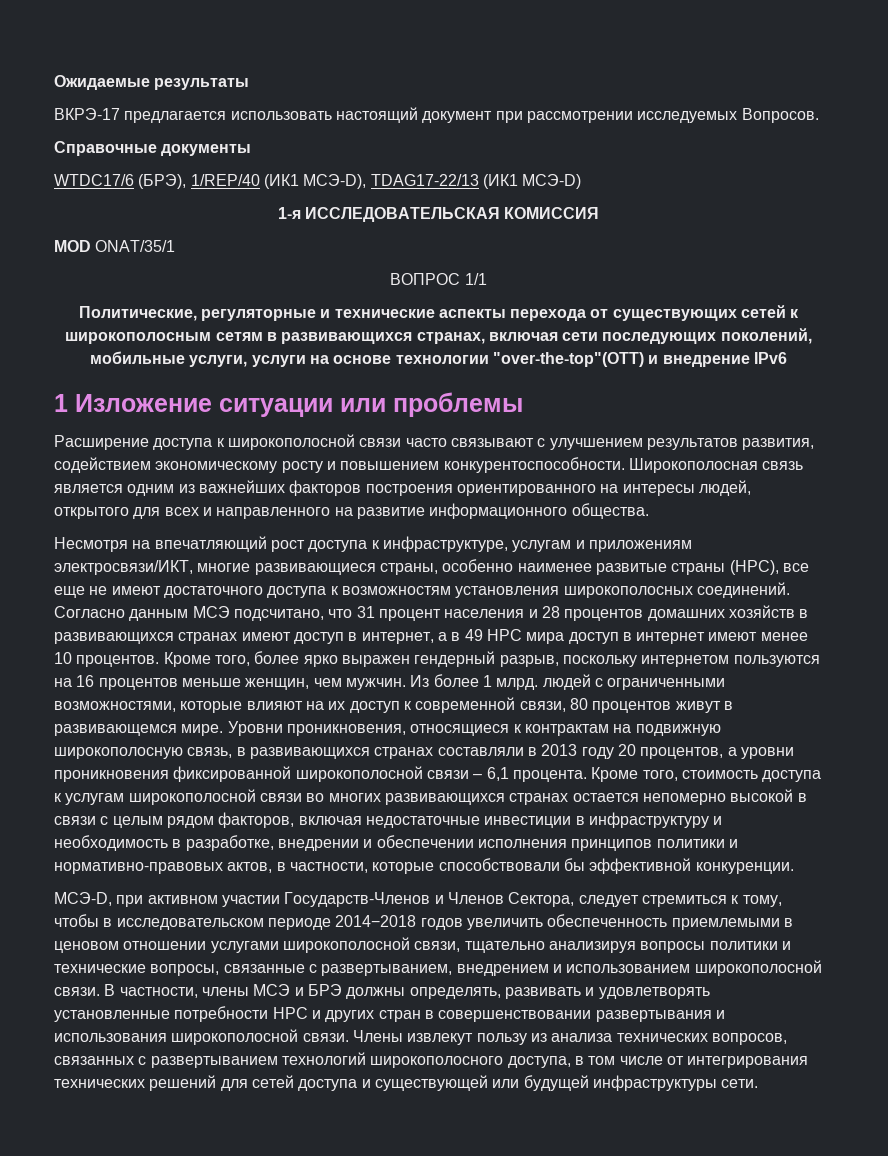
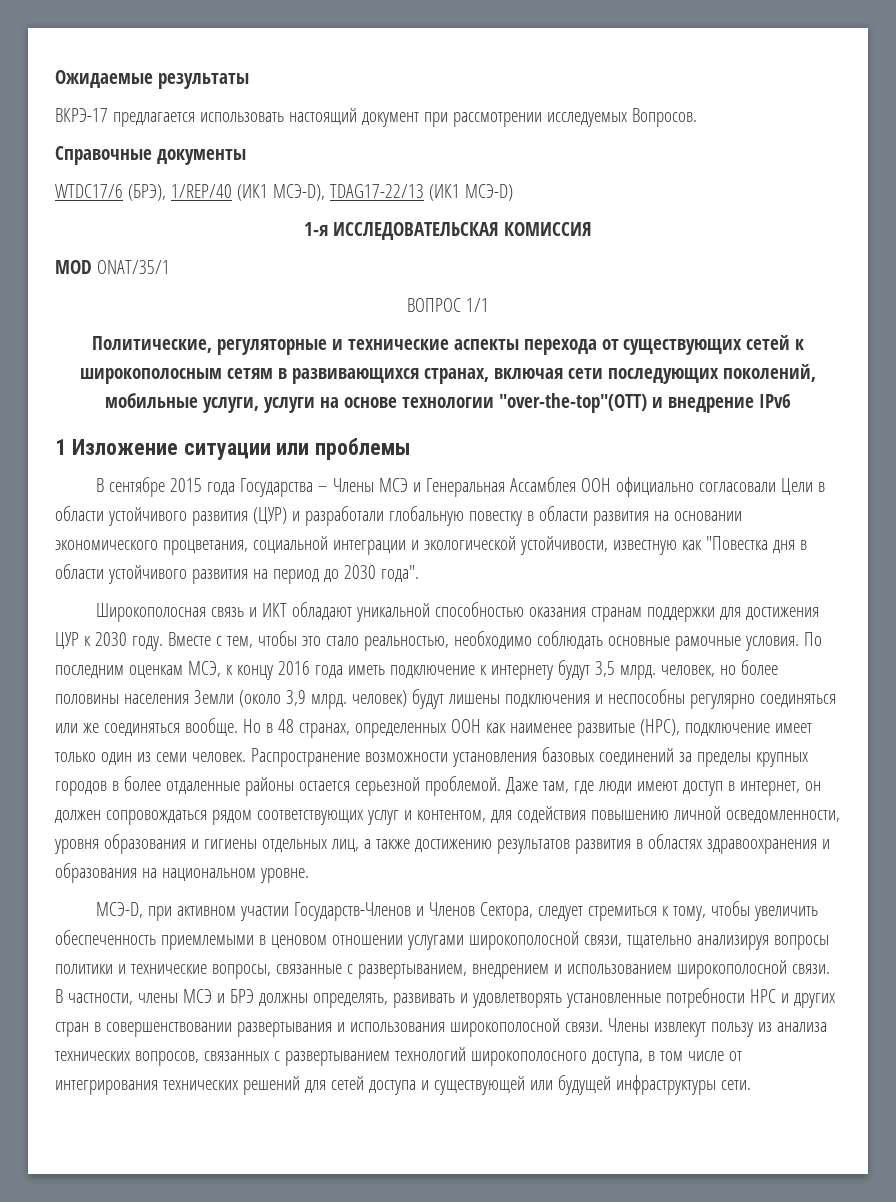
- Расширение доступа к широкополосной связи часто связывают с улучшением результатов развития, содействием экономическому росту и повышением конкурентоспособности. Широкополосная связь является одним из важнейших факторов построения ориентированного на интересы людей, открытого для всех и направленного на развитие информационного общества.
- Несмотря на впечатляющий рост доступа к инфраструктуре, услугам и приложениям электросвязи/ИКТ, многие развивающиеся страны, особенно наименее развитые страны (НРС), все еще не имеют достаточного доступа к возможностям установления широкополосных соединений. Согласно данным МСЭ подсчитано, что 31 процент населения и 28 процентов домашних хозяйств в развивающихся странах имеют доступ в интернет, а в 49 НРС мира доступ в интернет имеют менее 10 процентов. Кроме того, более ярко выражен гендерный разрыв, поскольку интернетом пользуются на 16 процентов меньше женщин, чем мужчин. Из более 1 млрд. людей с ограниченными возможностями, которые влияют на их доступ к современной связи, 80 процентов живут в развивающемся мире. Уровни проникновения, относящиеся к контрактам на подвижную широкополосную связь, в развивающихся странах составляли в 2013 году 20 процентов, а уровни проникновения фиксированной широкополосной связи – 6,1 процента. Кроме того, стоимость доступа к услугам широкополосной связи во многих развивающихся странах остается непомерно высокой в связи с целым рядом факторов, включая недостаточные инвестиции в инфраструктуру и необходимость в разработке, внедрении и обеспечении исполнения принципов политики и нормативно-правовых актов, в частности, которые способствовали бы эффективной конкуренции.
+ В сентябре 2015 года Государства – Члены МСЭ и Генеральная Ассамблея ООН официально согласовали Цели в области устойчивого развития (ЦУР) и разработали глобальную повестку в области развития на основании экономического процветания, социальной интеграции и экологической устойчивости, известную как "Повестка дня в области устойчивого развития на период до 2030 года".
+ Широкополосная связь и ИКТ обладают уникальной способностью оказания странам поддержки для достижения ЦУР к 2030 году. Вместе с тем, чтобы это стало реальностью, необходимо соблюдать основные рамочные условия. По последним оценкам МСЭ, к концу 2016 года иметь подключение к интернету будут 3,5 млрд. человек, но более половины населения Земли (около 3,9 млрд. человек) будут лишены подключения и неспособны регулярно соединяться или же соединяться вообще. Но в 48 странах, определенных ООН как наименее развитые (НРС), подключение имеет только один из семи человек. Распространение возможности установления базовых соединений за пределы крупных городов в более отдаленные районы остается серьезной проблемой. Даже там, где люди имеют доступ в интернет, он должен сопровождаться рядом соответствующих услуг и контентом, для содействия повышению личной осведомленности, уровня образования и гигиены отдельных лиц, а также достижению результатов развития в областях здравоохранения и образования на национальном уровне.
- МСЭ-D, при активном участии Государств-Членов и Членов Сектора, следует стремиться к тому, чтобы в исследовательском периоде 2014−2018 годов увеличить обеспеченность приемлемыми в ценовом отношении услугами широкополосной связи, тщательно анализируя вопросы политики и технические вопросы, связанные с развертыванием, внедрением и использованием широкополосной связи.
+ МСЭ-D, при активном участии Государств-Членов и Членов Сектора, следует стремиться к тому, чтобы увеличить обеспеченность приемлемыми в ценовом отношении услугами широкополосной связи, тщательно анализируя вопросы политики и технические вопросы, связанные с развертыванием, внедрением и использованием широкополосной связи.

